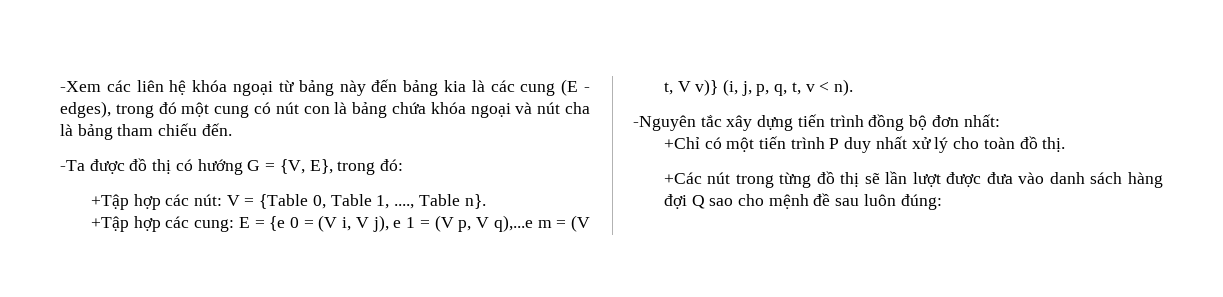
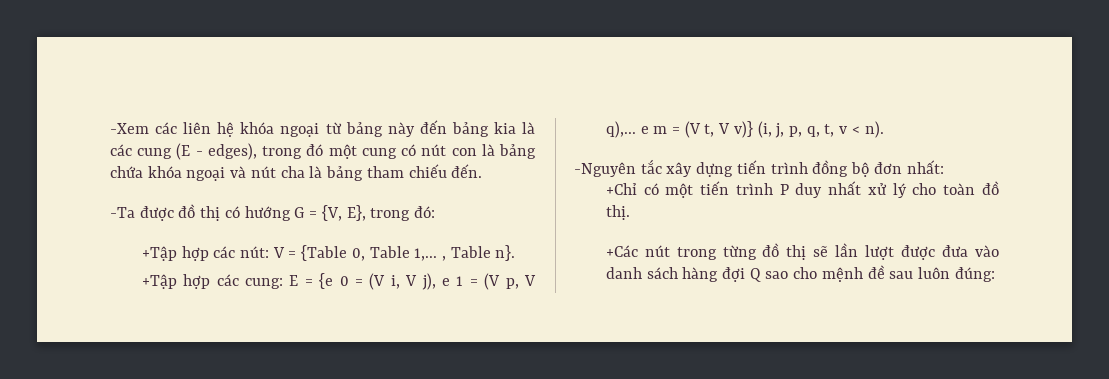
- +Tập hợp các nút: V = {Table 0, Table 1, ...., Table n}.
+ +Tập hợp các nút: V = {Table 0, Table 1,... , Table n}.
- +Tập hợp các cung: E = {e 0 = (V i, V j), e 1 = (V p, V q),...e m = (V t, V v)} (i, j, p, q, t, v < n).
+ +Tập hợp các cung: E = {e 0 = (V i, V j), e 1 = (V p, V q),... e m = (V t, V v)} (i, j, p, q, t, v < n).

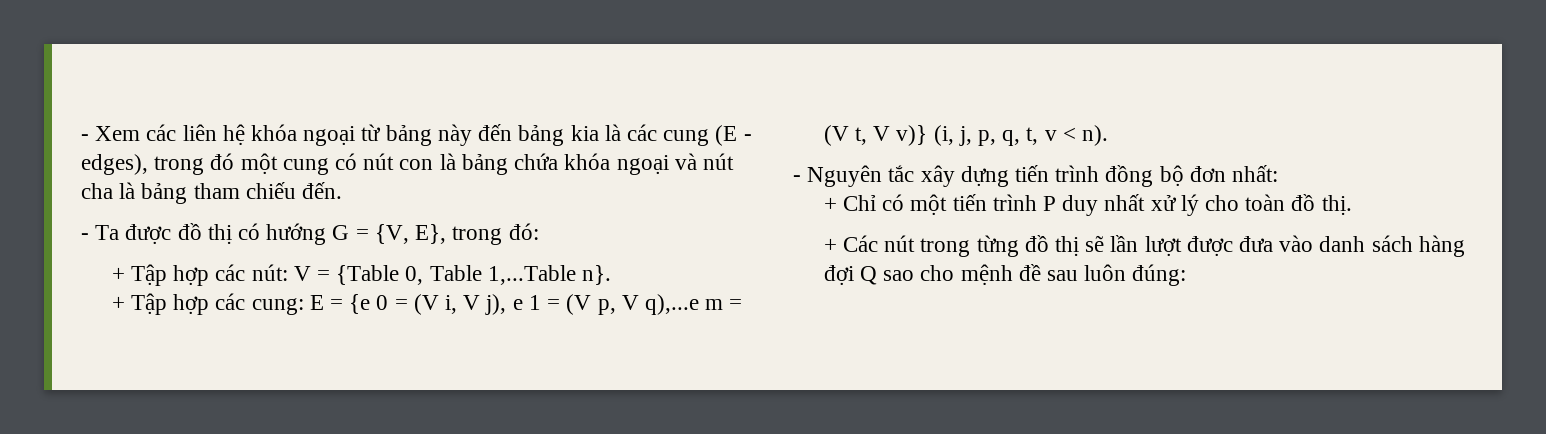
- -Xem các liên hệ khóa ngoại từ bảng này đến bảng kia là các cung (E - edges), trong đó một cung có nút con là bảng chứa khóa ngoại và nút cha là bảng tham chiếu đến.
+ - Xem các liên hệ khóa ngoại từ bảng này đến bảng kia là các cung (E - edges), trong đó một cung có nút con là bảng chứa khóa ngoại và nút cha là bảng tham chiếu đến.
- -Ta được đồ thị có hướng G = {V, E}, trong đó:
+ - Ta được đồ thị có hướng G = {V, E}, trong đó:
- +Tập hợp các nút: V = {Table 0, Table 1,... , Table n}.
+ + Tập hợp các nút: V = {Table 0, Table 1,...Table n}.
- +Tập hợp các cung: E = {e 0 = (V i, V j), e 1 = (V p, V q),... e m = (V t, V v)} (i, j, p, q, t, v < n).
+ + Tập hợp các cung: E = {e 0 = (V i, V j), e 1 = (V p, V q),...e m = (V t, V v)} (i, j, p, q, t, v < n).
- -Nguyên tắc xây dựng tiến trình đồng bộ đơn nhất:
+ - Nguyên tắc xây dựng tiến trình đồng bộ đơn nhất:
- +Chỉ có một tiến trình P duy nhất xử lý cho toàn đồ thị.
+ + Chỉ có một tiến trình P duy nhất xử lý cho toàn đồ thị.
- +Các nút trong từng đồ thị sẽ lần lượt được đưa vào danh sách hàng đợi Q sao cho mệnh đề sau luôn đúng:
+ + Các nút trong từng đồ thị sẽ lần lượt được đưa vào danh sách hàng đợi Q sao cho mệnh đề sau luôn đúng:

